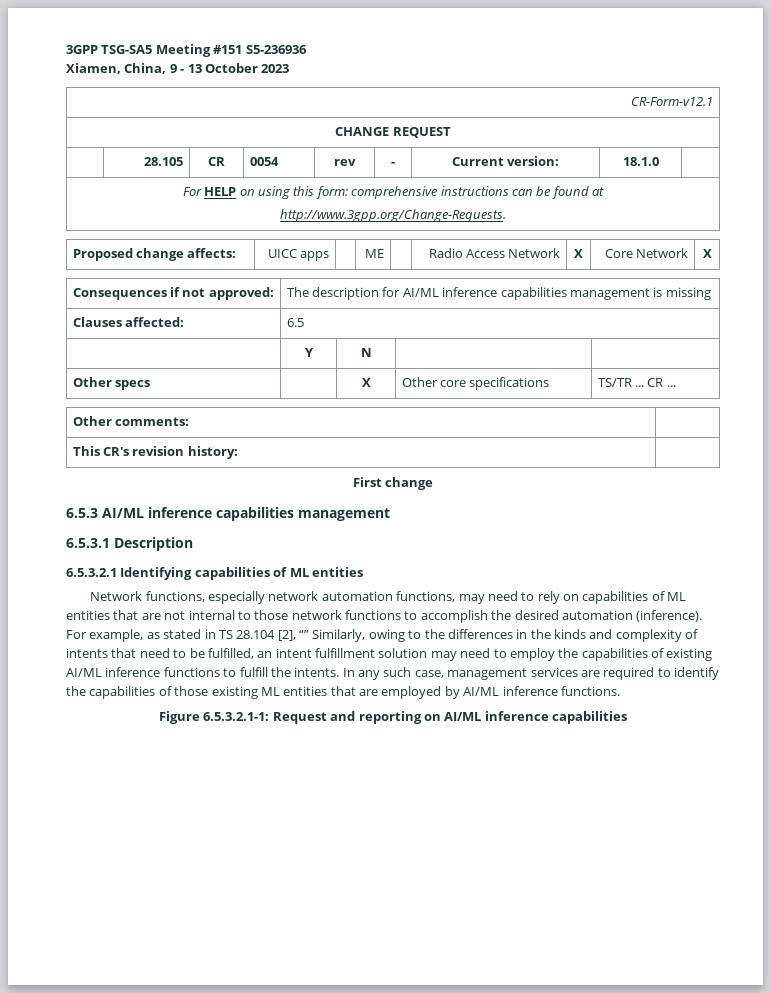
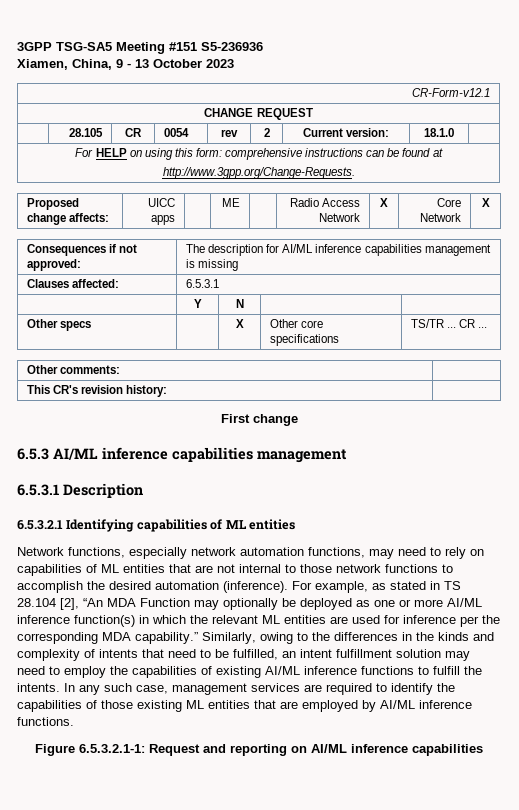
- | 28.105 | CR | 0054 | rev | - | Current version: | 18.1.0 |
+ | 28.105 | CR | 0054 | rev | 2 | Current version: | 18.1.0 |
- Clauses affected: | 6.5
+ Clauses affected: | 6.5.3.1
- For example, as stated in TS 28.104 [2], “” Similarly, owing to the differences in the kinds and complexity of intents that need to be fulfilled, an intent fulfillment solution may need to employ the capabilities of existing AI/ML inference functions to fulfill the intents.
+ For example, as stated in TS 28.104 [2], “An MDA Function may optionally be deployed as one or more AI/ML inference function(s) in which the relevant ML entities are used for inference per the corresponding MDA capability.” Similarly, owing to the differences in the kinds and complexity of intents that need to be fulfilled, an intent fulfillment solution may need to employ the capabilities of existing AI/ML inference functions to fulfill the intents.

